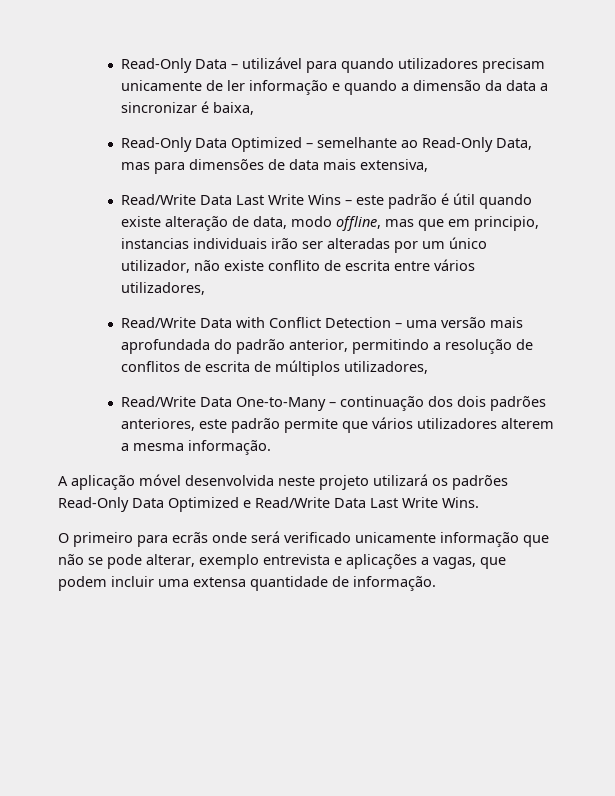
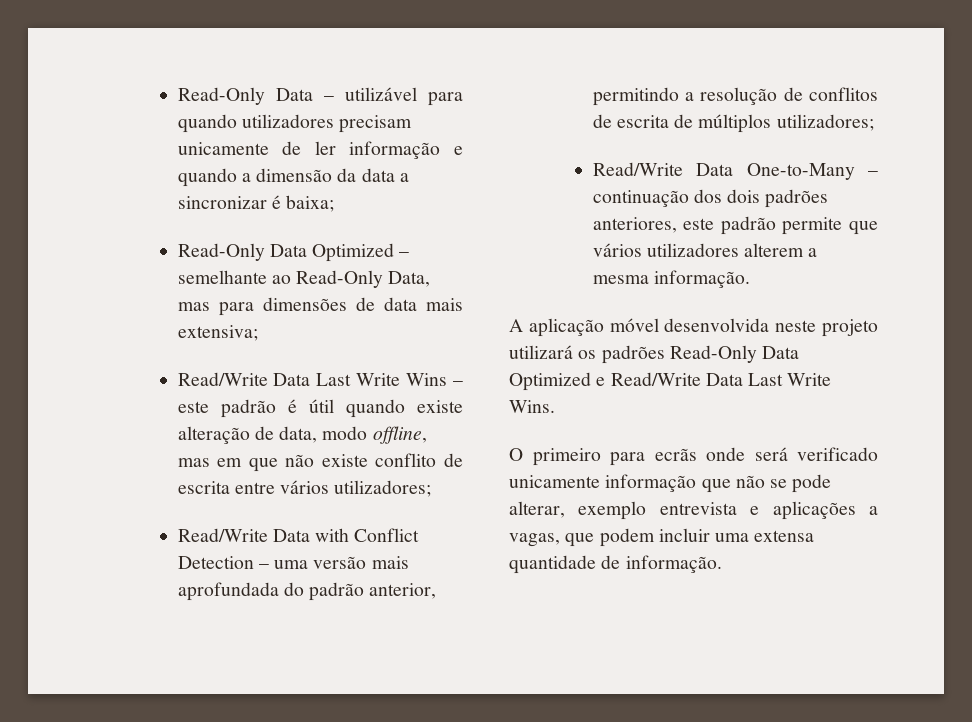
- Read-Only Data – utilizável para quando utilizadores precisam unicamente de ler informação e quando a dimensão da data a sincronizar é baixa,
+ Read-Only Data – utilizável para quando utilizadores precisam unicamente de ler informação e quando a dimensão da data a sincronizar é baixa;
- Read-Only Data Optimized – semelhante ao Read-Only Data, mas para dimensões de data mais extensiva,
+ Read-Only Data Optimized – semelhante ao Read-Only Data, mas para dimensões de data mais extensiva;
- Read/Write Data Last Write Wins – este padrão é útil quando existe alteração de data, modo offline, mas que em principio, instancias individuais irão ser alteradas por um único utilizador, não existe conflito de escrita entre vários utilizadores,
+ Read/Write Data Last Write Wins – este padrão é útil quando existe alteração de data, modo offline, mas em que não existe conflito de escrita entre vários utilizadores;
- Read/Write Data with Conflict Detection – uma versão mais aprofundada do padrão anterior, permitindo a resolução de conflitos de escrita de múltiplos utilizadores,
+ Read/Write Data with Conflict Detection – uma versão mais aprofundada do padrão anterior, permitindo a resolução de conflitos de escrita de múltiplos utilizadores;

